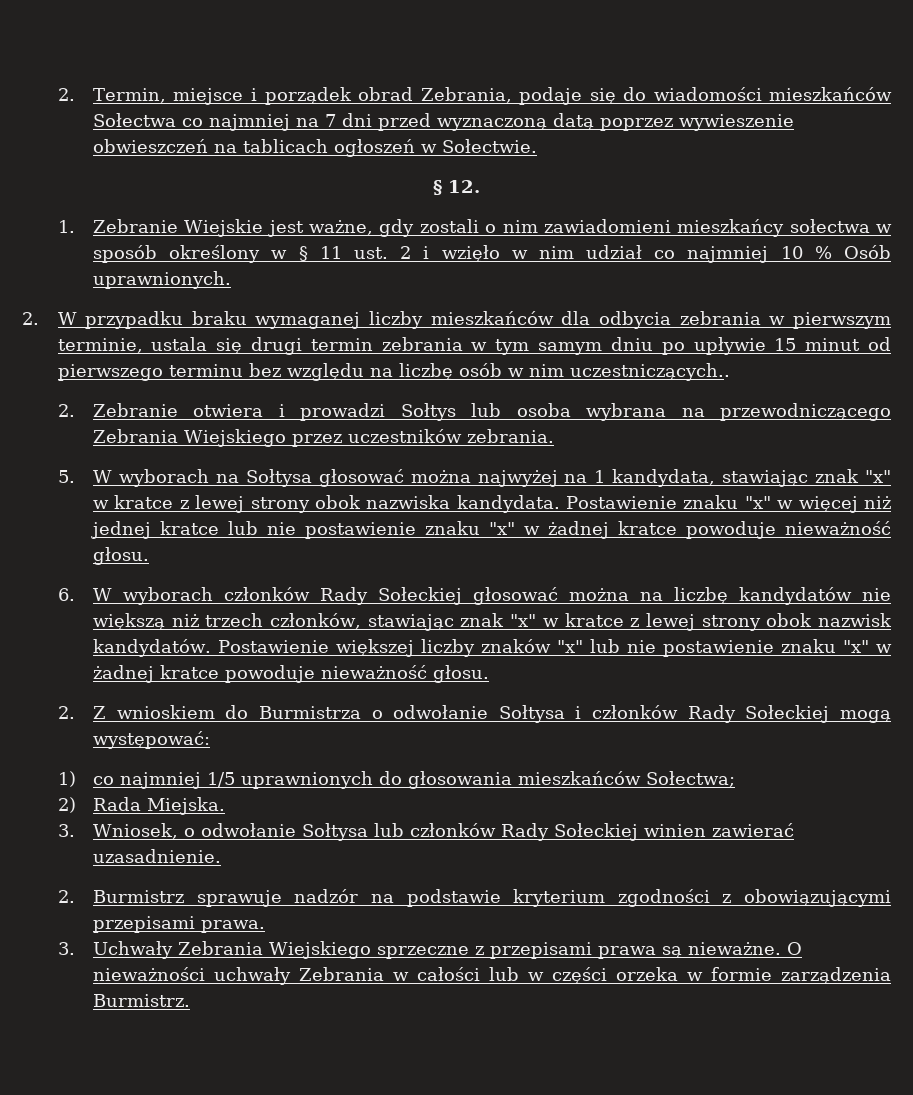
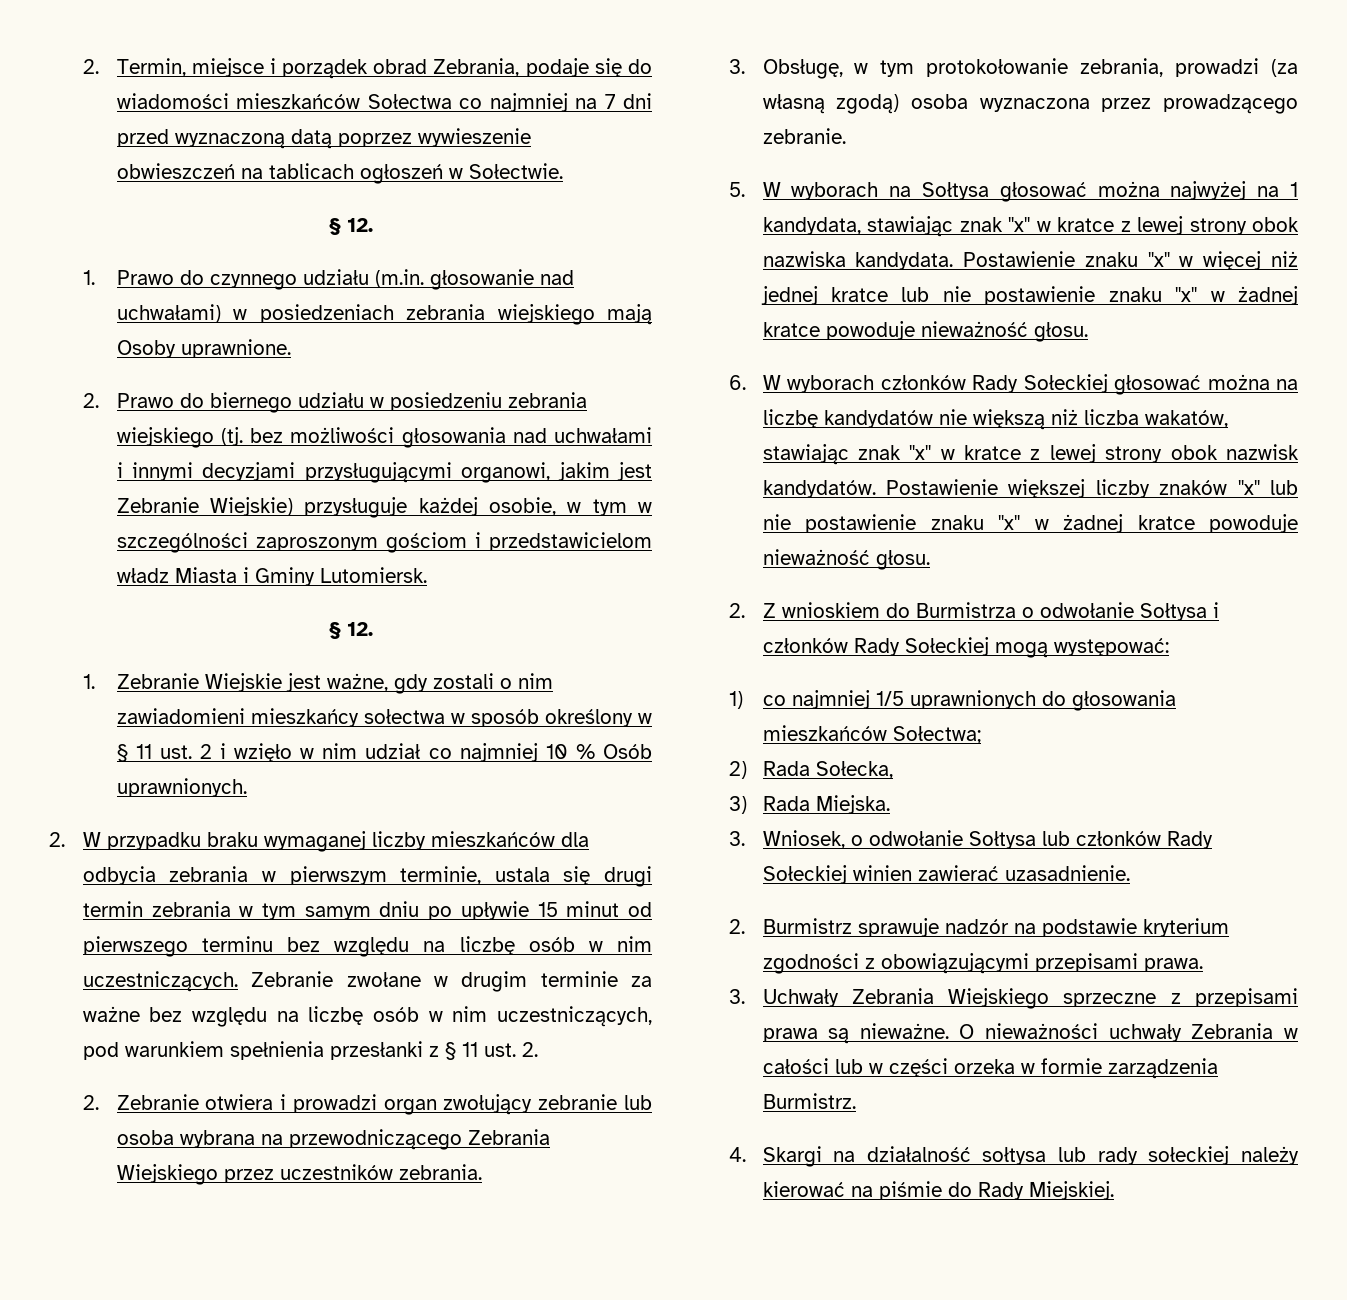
+ 1. Prawo do czynnego udziału (m.in. głosowanie nad uchwałami) w posiedzeniach zebrania wiejskiego mają Osoby uprawnione.
+ 2. Prawo do biernego udziału w posiedzeniu zebrania wiejskiego (tj. bez możliwości głosowania nad uchwałami i innymi decyzjami przysługującymi organowi, jakim jest Zebranie Wiejskie) przysługuje każdej osobie, w tym w szczególności zaproszonym gościom i przedstawicielom władz Miasta i Gminy Lutomiersk.
+ § 12.
- 2. W przypadku braku wymaganej liczby mieszkańców dla odbycia zebrania w pierwszym terminie, ustala się drugi termin zebrania w tym samym dniu po upływie 15 minut od pierwszego terminu bez względu na liczbę osób w nim uczestniczących..
+ 2. W przypadku braku wymaganej liczby mieszkańców dla odbycia zebrania w pierwszym terminie, ustala się drugi termin zebrania w tym samym dniu po upływie 15 minut od pierwszego terminu bez względu na liczbę osób w nim uczestniczących. Zebranie zwołane w drugim terminie za ważne bez względu na liczbę osób w nim uczestniczących, pod warunkiem spełnienia przesłanki z § 11 ust. 2.
- 2. Zebranie otwiera i prowadzi Sołtys lub osoba wybrana na przewodniczącego Zebrania Wiejskiego przez uczestników zebrania.
+ 2. Zebranie otwiera i prowadzi organ zwołujący zebranie lub osoba wybrana na przewodniczącego Zebrania Wiejskiego przez uczestników zebrania.
+ 3. Obsługę, w tym protokołowanie zebrania, prowadzi (za własną zgodą) osoba wyznaczona przez prowadzącego zebranie.
- 6. W wyborach członków Rady Sołeckiej głosować można na liczbę kandydatów nie większą niż trzech członków, stawiając znak "x" w kratce z lewej strony obok nazwisk kandydatów.
+ 6. W wyborach członków Rady Sołeckiej głosować można na liczbę kandydatów nie większą niż liczba wakatów, stawiając znak "x" w kratce z lewej strony obok nazwisk kandydatów.
- 2) Rada Miejska.
+ 2) Rada Sołecka,
+ 3) Rada Miejska.
+ 4. Skargi na działalność sołtysa lub rady sołeckiej należy kierować na piśmie do Rady Miejskiej.

